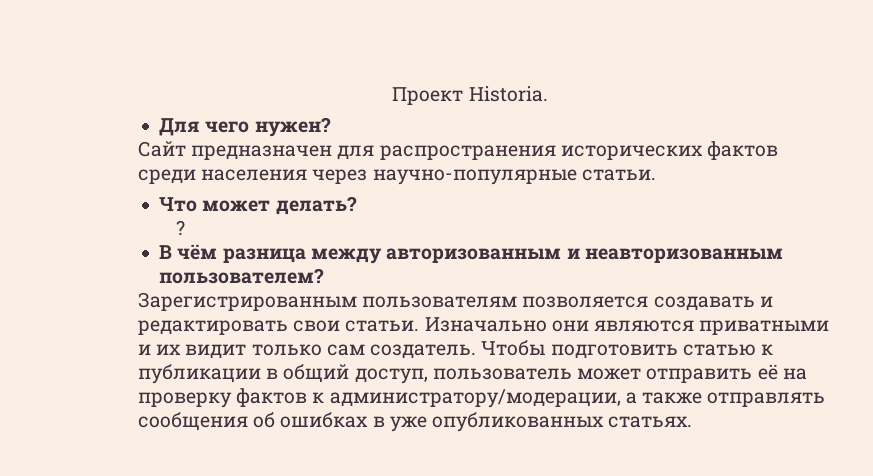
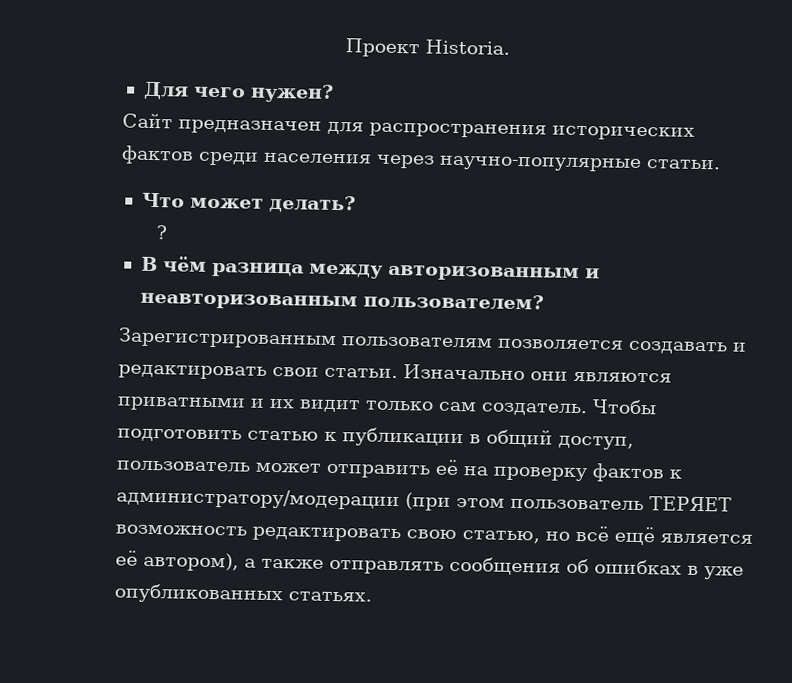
- Чтобы подготовить статью к публикации в общий доступ, пользователь может отправить её на проверку фактов к администратору/модерации, а также отправлять сообщения об ошибках в уже опубликованных статьях.
+ Чтобы подготовить статью к публикации в общий доступ, пользователь может отправить её на проверку фактов к администратору/модерации (при этом пользователь ТЕРЯЕТ возможность редактировать свою статью, но всё ещё является её автором), а также отправлять сообщения об ошибках в уже опубликованных статьях.

